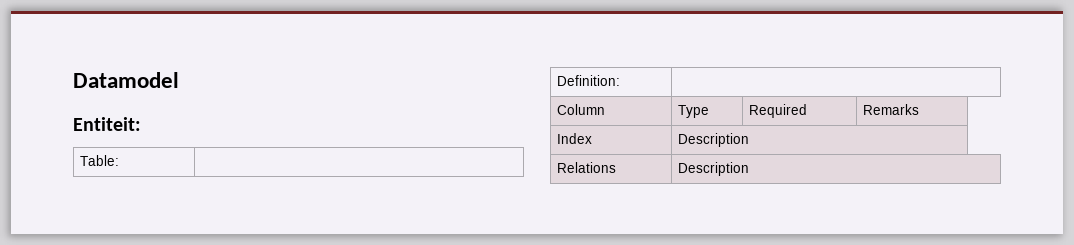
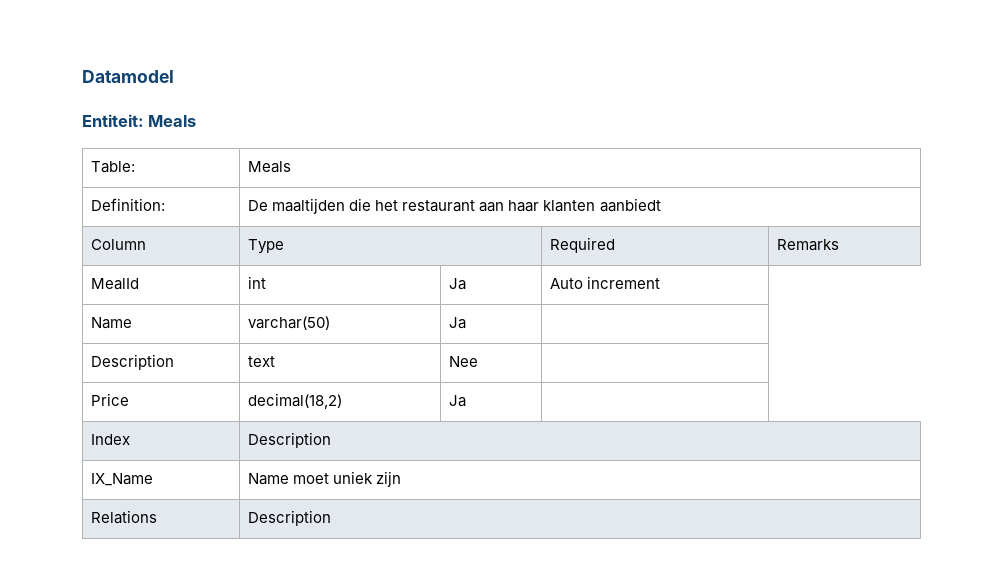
- Entiteit:
+ Entiteit: Meals
- Table: |
+ Table: | Meals
- Definition: |
+ Definition: | De maaltijden die het restaurant aan haar klanten aanbiedt
  Column | Type | Required | Remarks
+ MealId | int | Ja | Auto increment
+ Name | varchar(50) | Ja |
+ Description | text | Nee |
+ Price | decimal(18,2) | Ja |
  Index | Description
+ IX_Name | Name moet uniek zijn

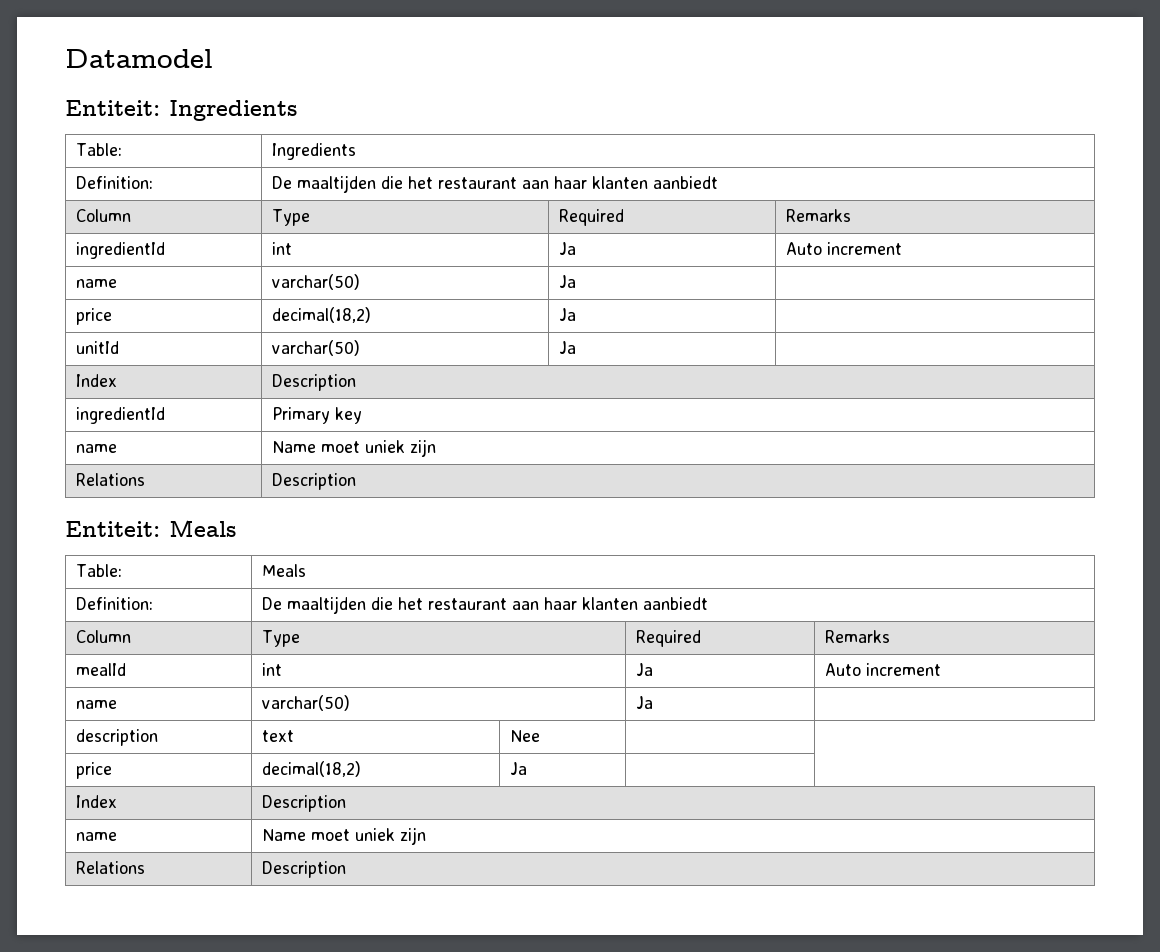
+ Entiteit: Ingredients
+ Table: | Ingredients
+ Definition: | De maaltijden die het restaurant aan haar klanten aanbiedt
+ Column | Type | Required | Remarks
+ ingredientId | int | Ja | Auto increment
+ name | varchar(50) | Ja |
+ price | decimal(18,2) | Ja |
+ unitId | varchar(50) | Ja |
+ Index | Description
+ ingredientId | Primary key
+ name | Name moet uniek zijn
+ Relations | Description
- MealId | int | Ja | Auto increment
- Name | varchar(50) | Ja |
- Description | text | Nee |
- Price | decimal(18,2) | Ja |
+ mealId | int | Ja | Auto increment
+ name | varchar(50) | Ja |
+ description | text | Nee |
+ price | decimal(18,2) | Ja |
  Index | Description
- IX_Name | Name moet uniek zijn
+ name | Name moet uniek zijn

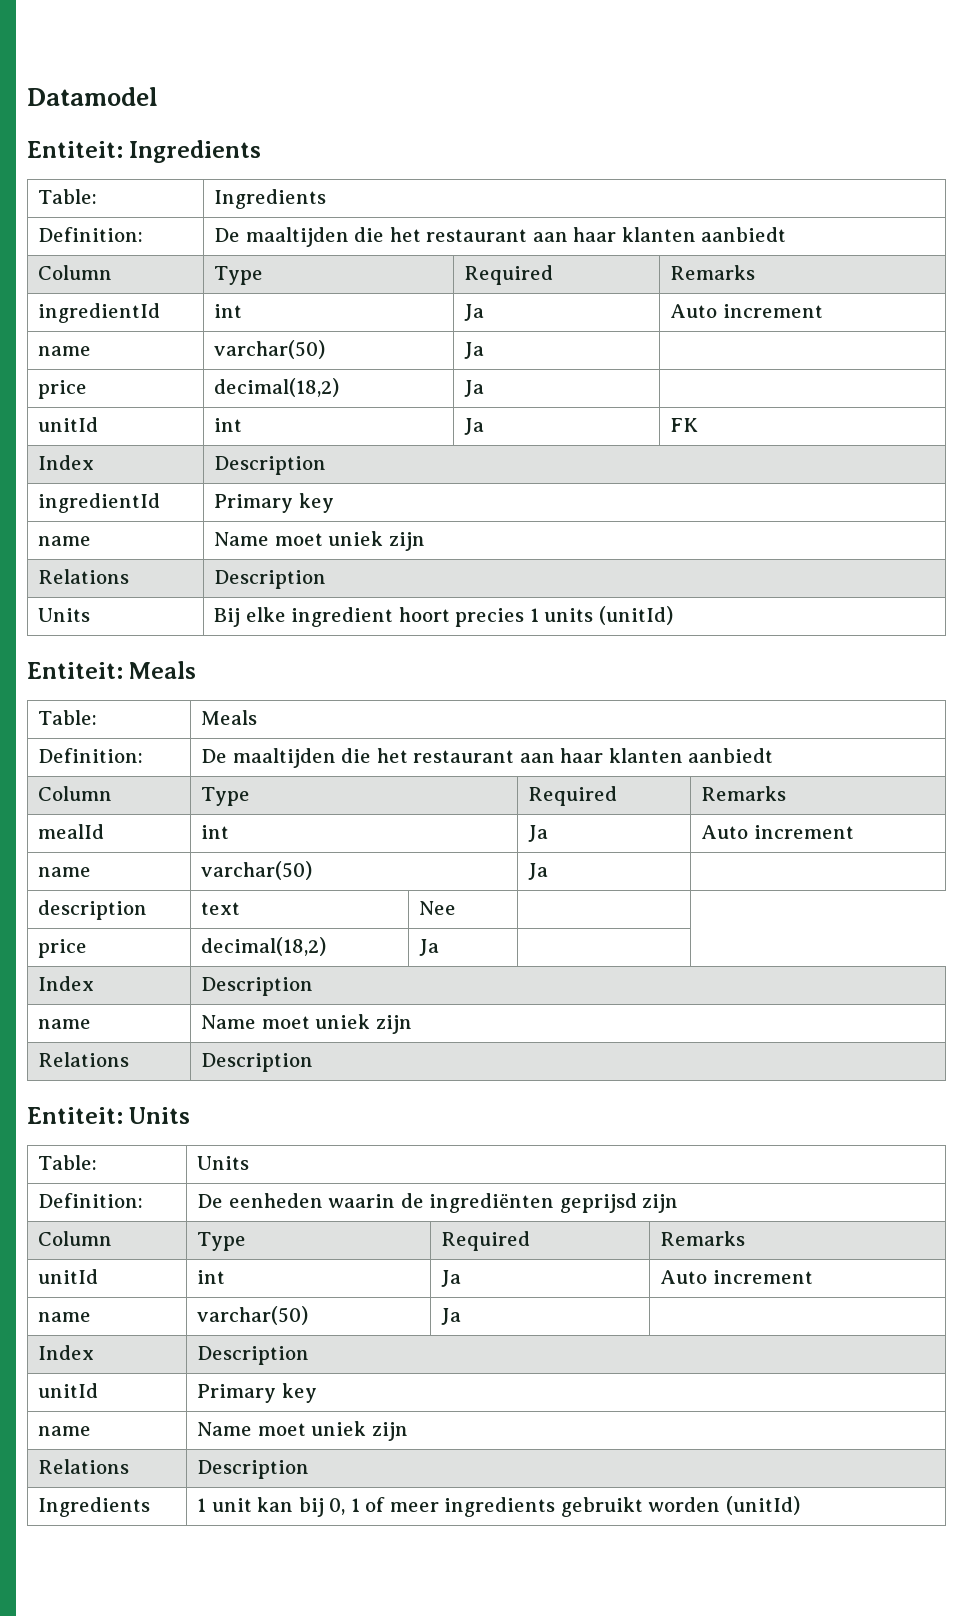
- unitId | varchar(50) | Ja |
+ unitId | int | Ja | FK
+ Units | Bij elke ingredient hoort precies 1 units (unitId)
+ Entiteit: Units
+ Table: | Units
+ Definition: | De eenheden waarin de ingrediënten geprijsd zijn
+ Column | Type | Required | Remarks
+ unitId | int | Ja | Auto increment
+ name | varchar(50) | Ja |
+ Index | Description
+ unitId | Primary key
+ name | Name moet uniek zijn
+ Relations | Description
+ Ingredients | 1 unit kan bij 0, 1 of meer ingredients gebruikt worden (unitId)

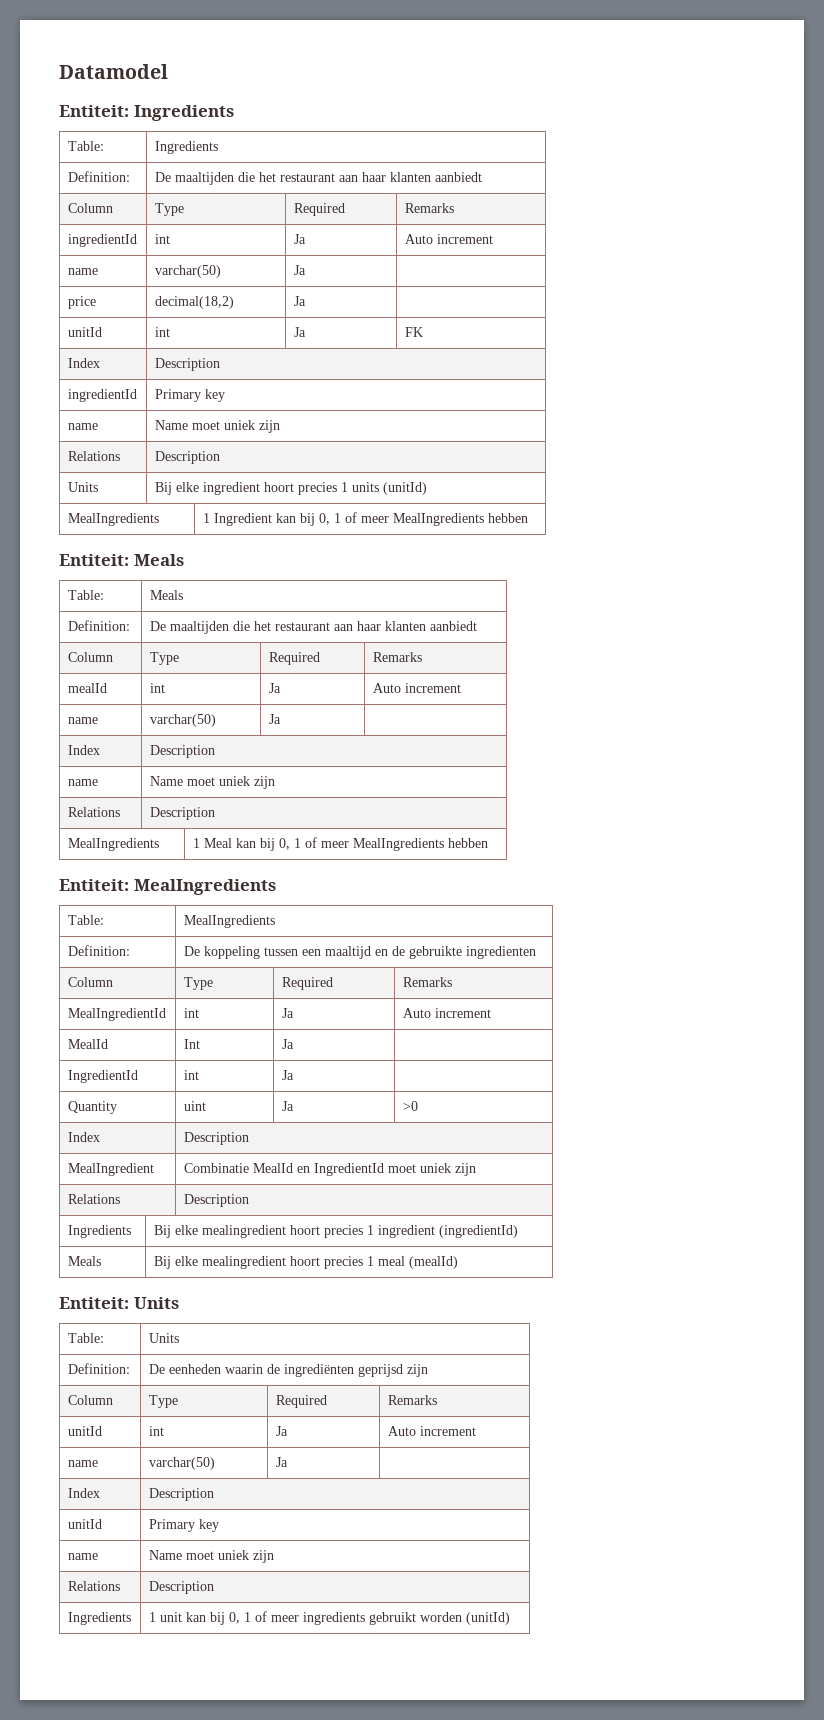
+ MealIngredients | 1 Ingredient kan bij 0, 1 of meer MealIngredients hebben
- description | text | Nee |
- price | decimal(18,2) | Ja |
+ MealIngredients | 1 Meal kan bij 0, 1 of meer MealIngredients hebben
+ Entiteit: MealIngredients
+ Table: | MealIngredients
+ Definition: | De koppeling tussen een maaltijd en de gebruikte ingredienten
+ Column | Type | Required | Remarks
+ MealIngredientId | int | Ja | Auto increment
+ MealId | Int | Ja |
+ IngredientId | int | Ja |
+ Quantity | uint | Ja | >0
+ Index | Description
+ MealIngredient | Combinatie MealId en IngredientId moet uniek zijn
+ Relations | Description
+ Ingredients | Bij elke mealingredient hoort precies 1 ingredient (ingredientId)
+ Meals | Bij elke mealingredient hoort precies 1 meal (mealId)

